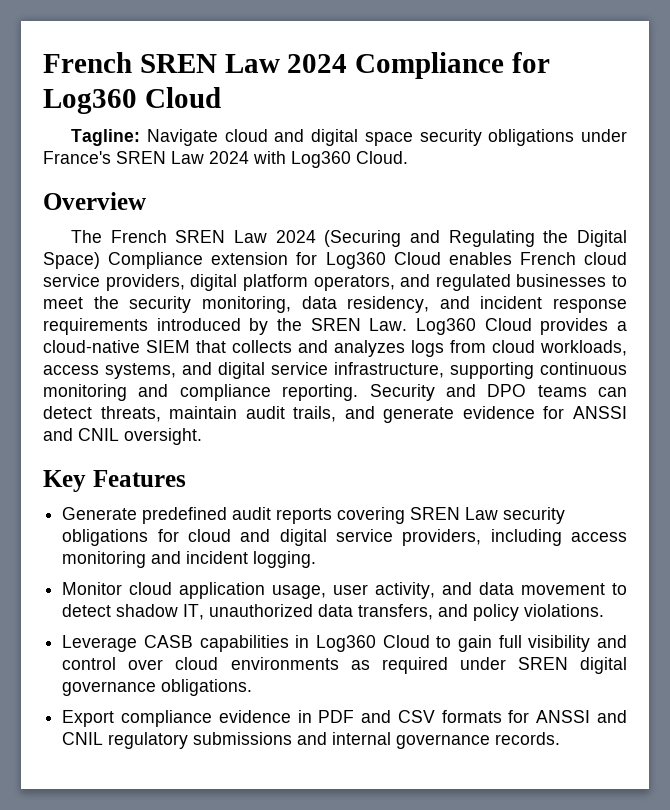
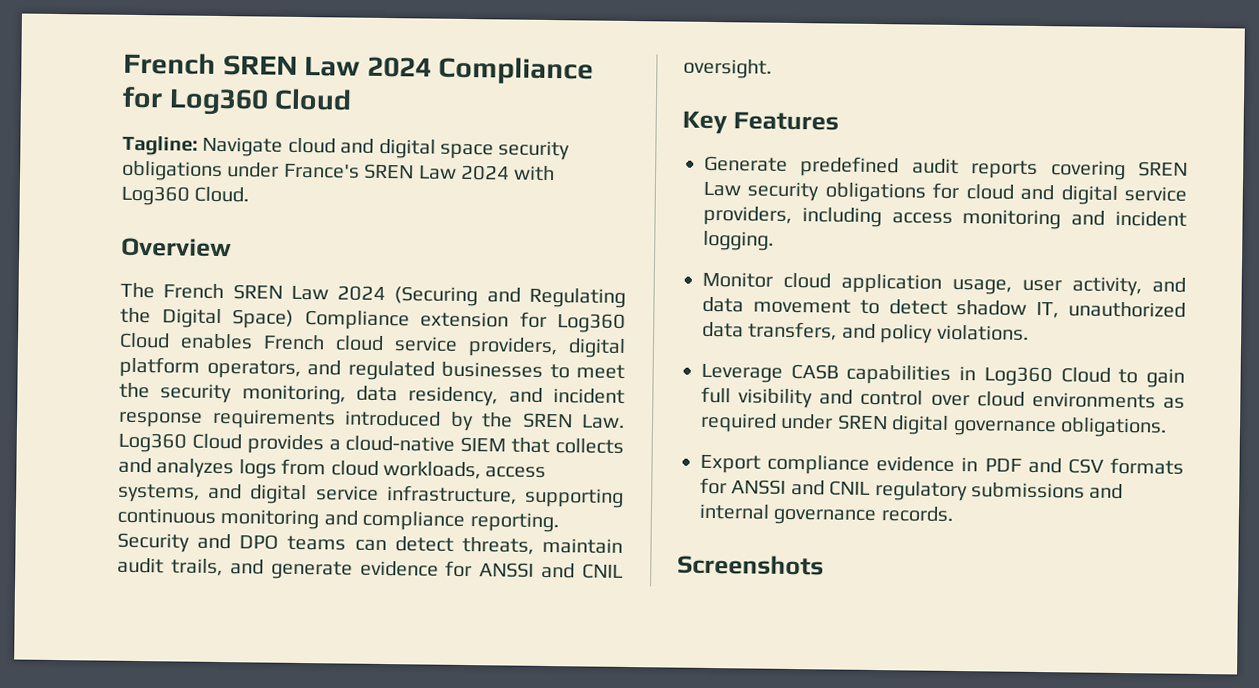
+ Screenshots

